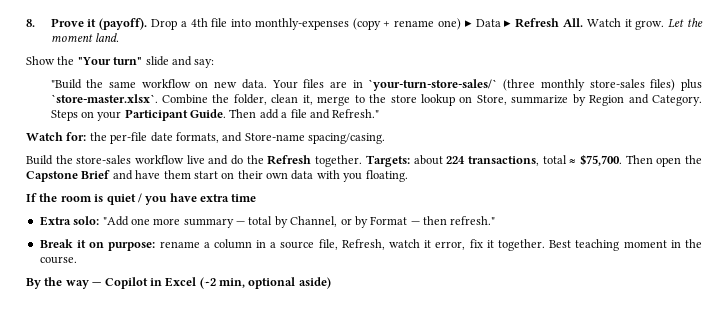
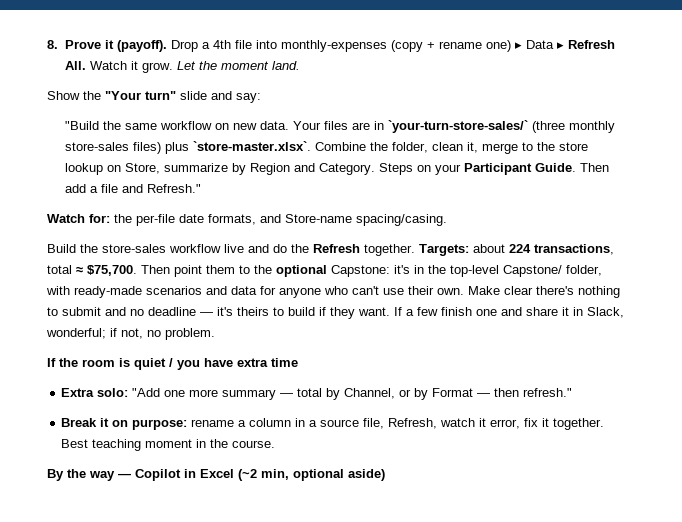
- Then open the Capstone Brief and have them start on their own data with you floating.
+ Then point them to the optional Capstone: it's in the top-level Capstone/ folder, with ready-made scenarios and data for anyone who can't use their own. Make clear there's nothing to submit and no deadline — it's theirs to build if they want. If a few finish one and share it in Slack, wonderful; if not, no problem.

